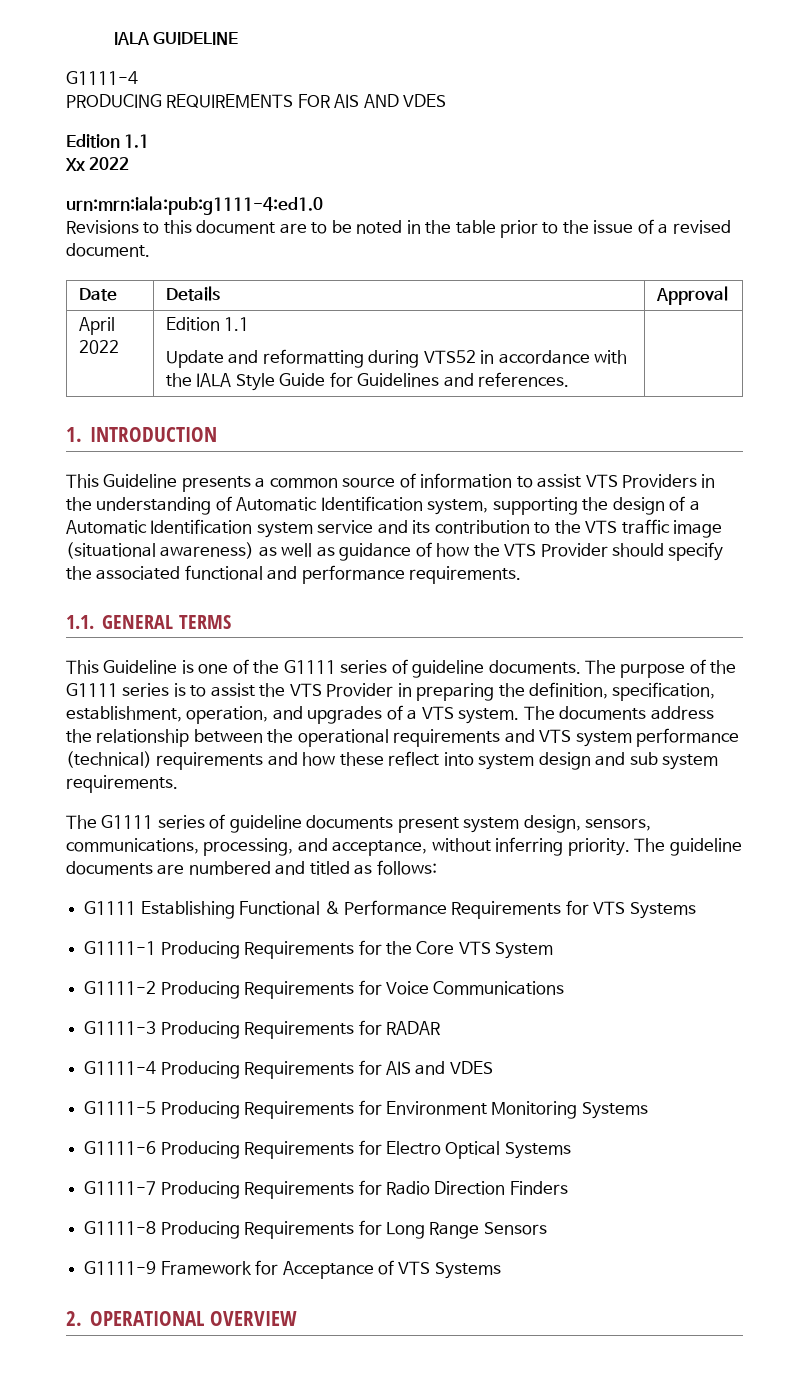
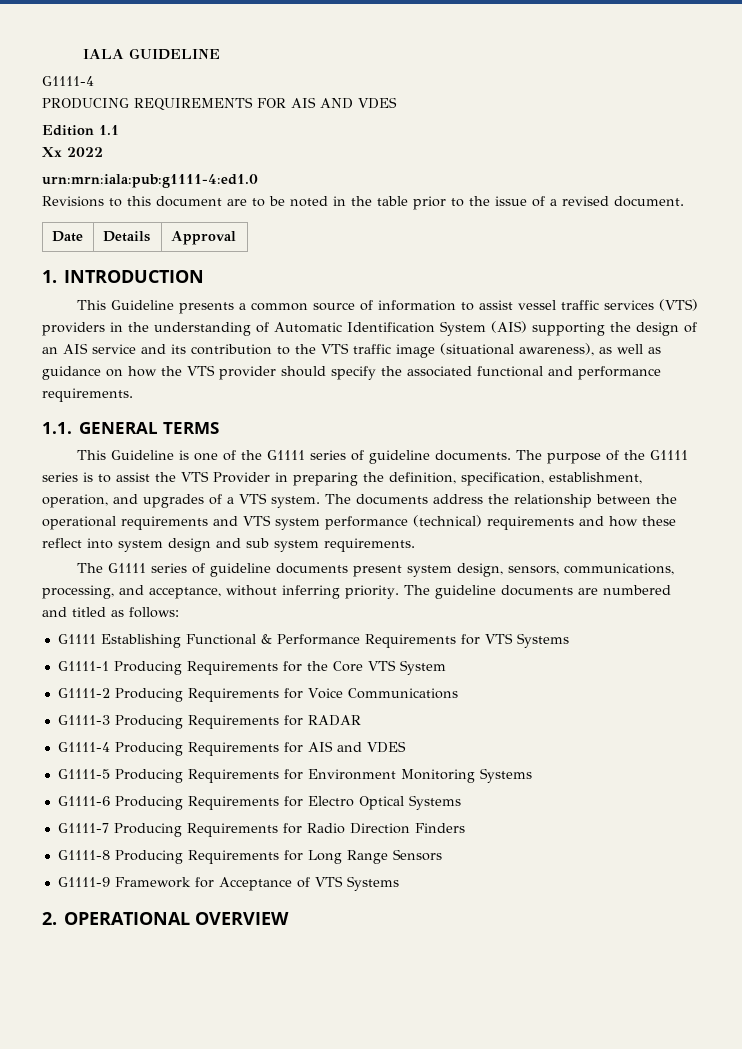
- April 2022 | Edition 1.1
- Update and reformatting during VTS52 in accordance with the IALA Style Guide for Guidelines and references. |
- This Guideline presents a common source of information to assist VTS Providers in the understanding of Automatic Identification system, supporting the design of a Automatic Identification system service and its contribution to the VTS traffic image (situational awareness) as well as guidance of how the VTS Provider should specify the associated functional and performance requirements.
+ This Guideline presents a common source of information to assist vessel traffic services (VTS) providers in the understanding of Automatic Identification System (AIS) supporting the design of an AIS service and its contribution to the VTS traffic image (situational awareness), as well as guidance on how the VTS provider should specify the associated functional and performance requirements.

